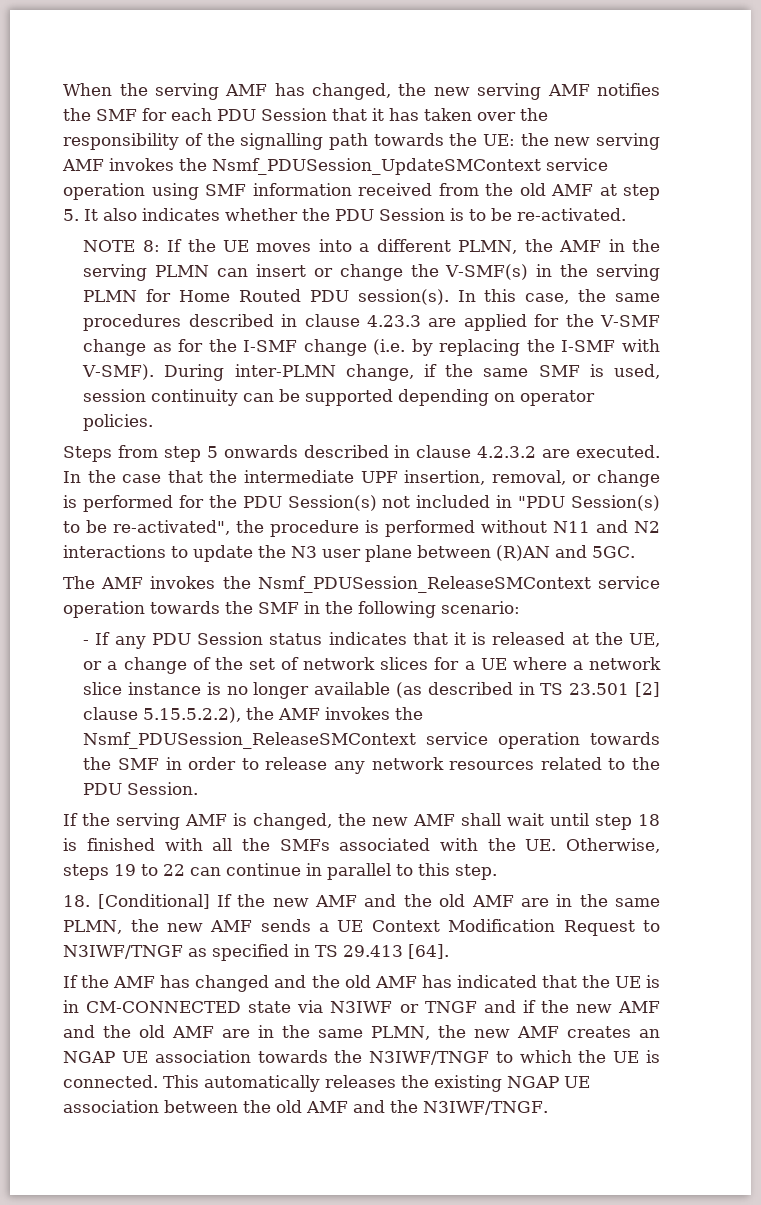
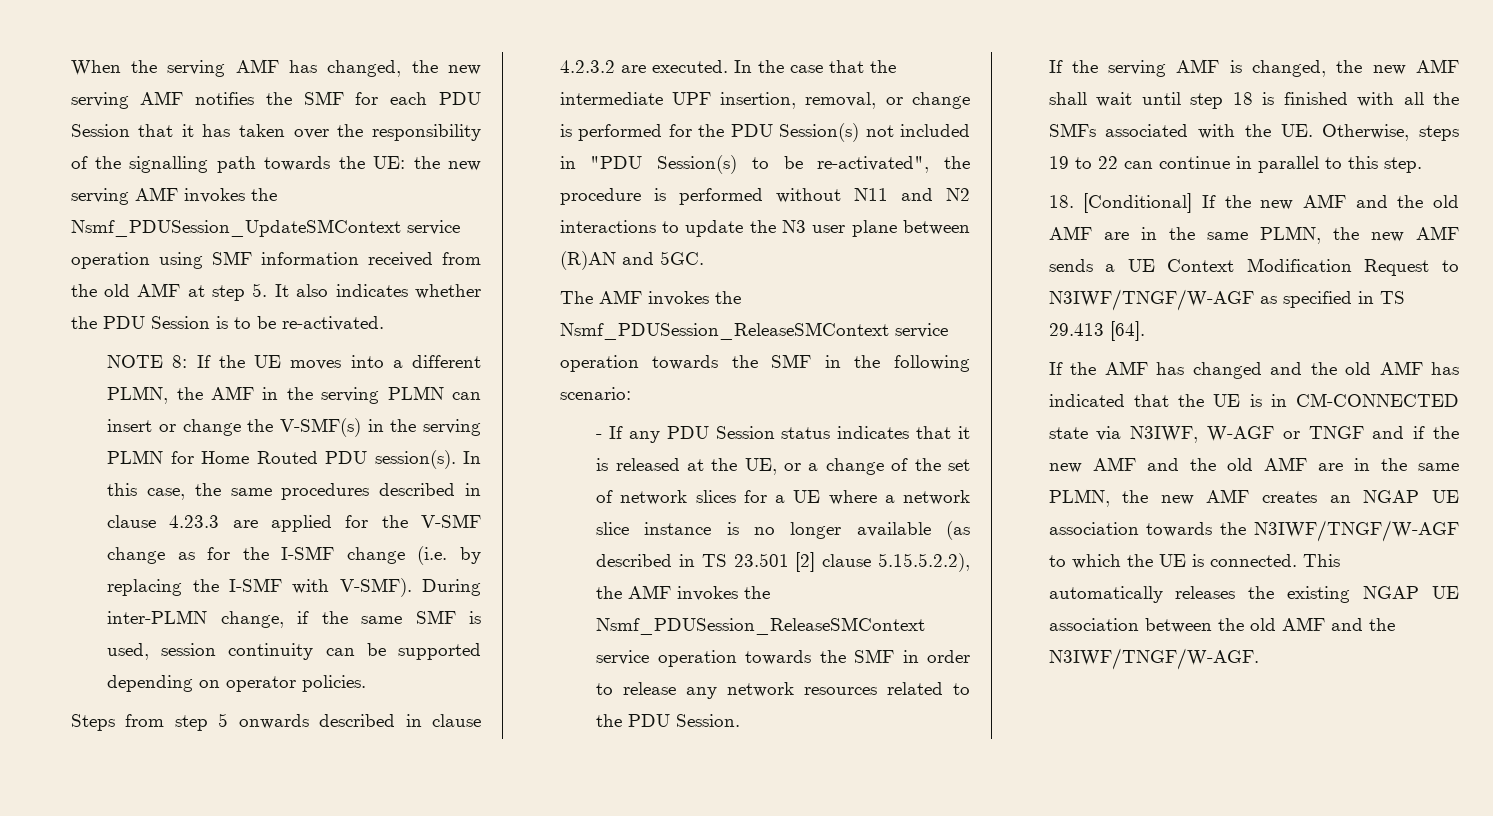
- 18. [Conditional] If the new AMF and the old AMF are in the same PLMN, the new AMF sends a UE Context Modification Request to N3IWF/TNGF as specified in TS 29.413 [64].
+ 18. [Conditional] If the new AMF and the old AMF are in the same PLMN, the new AMF sends a UE Context Modification Request to N3IWF/TNGF/W-AGF as specified in TS 29.413 [64].
- If the AMF has changed and the old AMF has indicated that the UE is in CM-CONNECTED state via N3IWF or TNGF and if the new AMF and the old AMF are in the same PLMN, the new AMF creates an NGAP UE association towards the N3IWF/TNGF to which the UE is connected.
+ If the AMF has changed and the old AMF has indicated that the UE is in CM-CONNECTED state via N3IWF, W-AGF or TNGF and if the new AMF and the old AMF are in the same PLMN, the new AMF creates an NGAP UE association towards the N3IWF/TNGF/W-AGF to which the UE is connected.
- This automatically releases the existing NGAP UE association between the old AMF and the N3IWF/TNGF.
+ This automatically releases the existing NGAP UE association between the old AMF and the N3IWF/TNGF/W-AGF.

